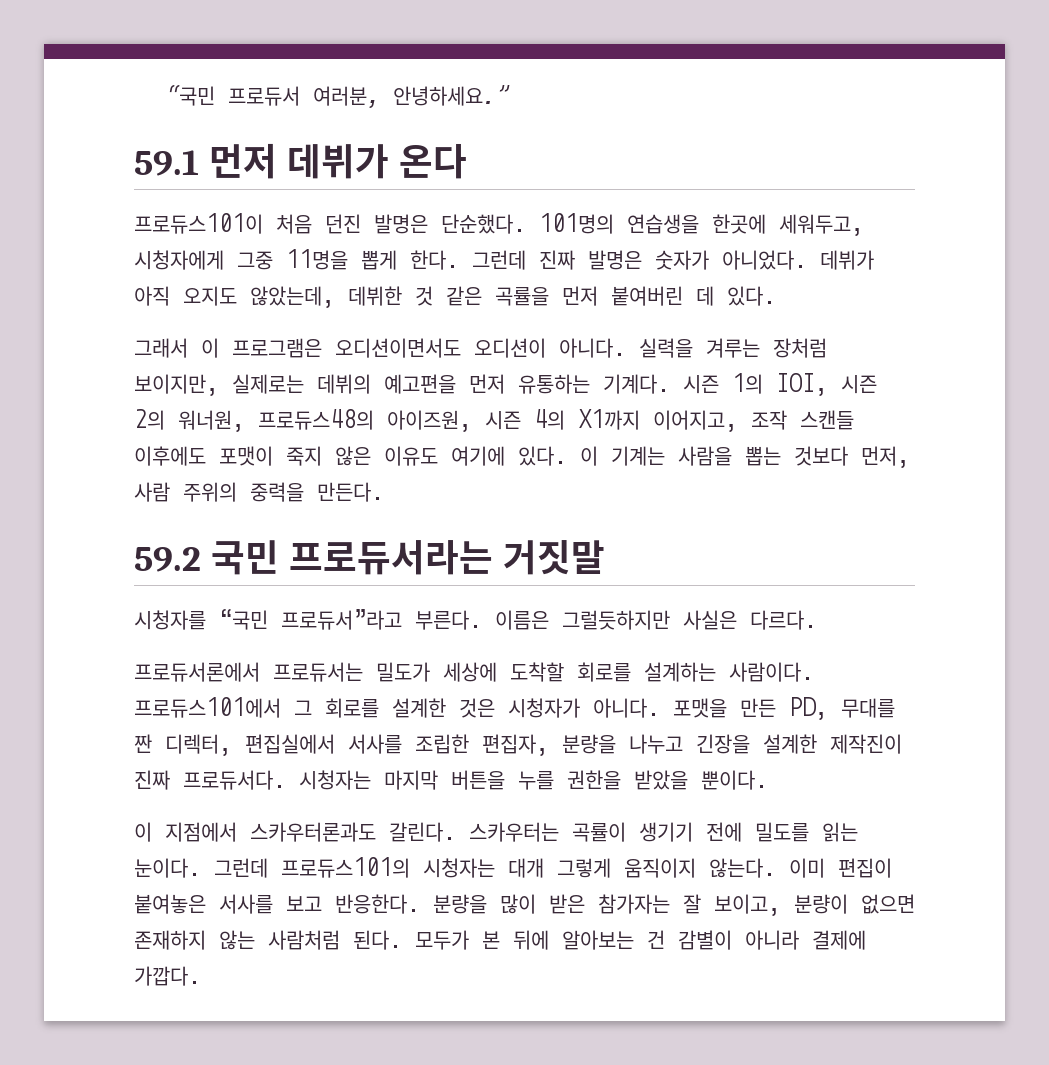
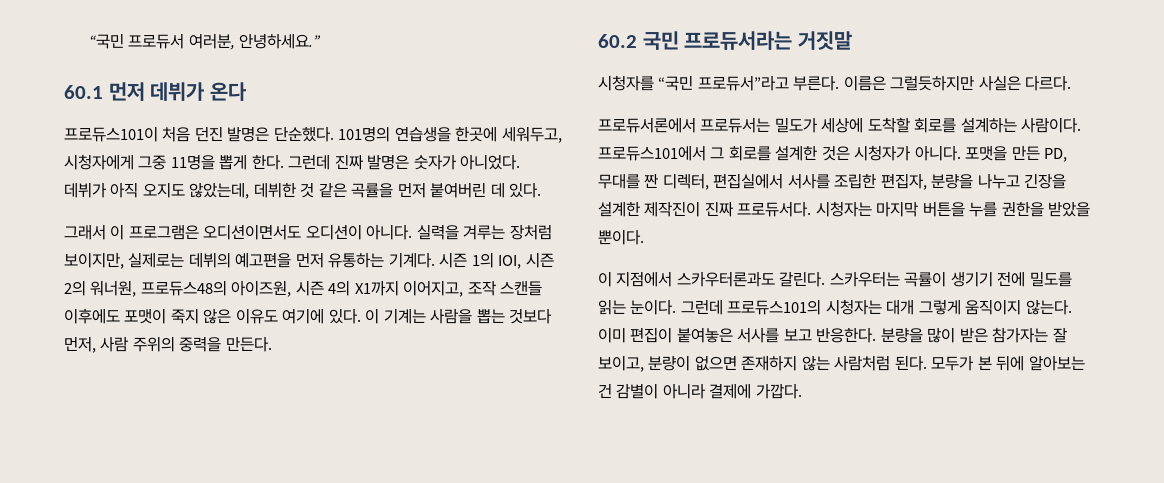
- 59.1 먼저 데뷔가 온다
+ 60.1 먼저 데뷔가 온다
- 59.2 국민 프로듀서라는 거짓말
+ 60.2 국민 프로듀서라는 거짓말

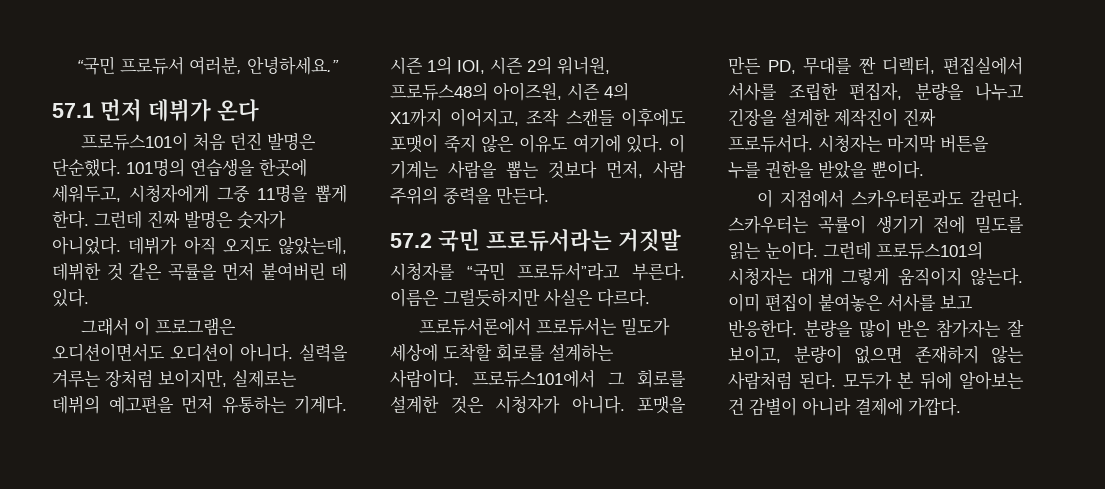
- 60.1 먼저 데뷔가 온다
+ 57.1 먼저 데뷔가 온다
- 60.2 국민 프로듀서라는 거짓말
+ 57.2 국민 프로듀서라는 거짓말

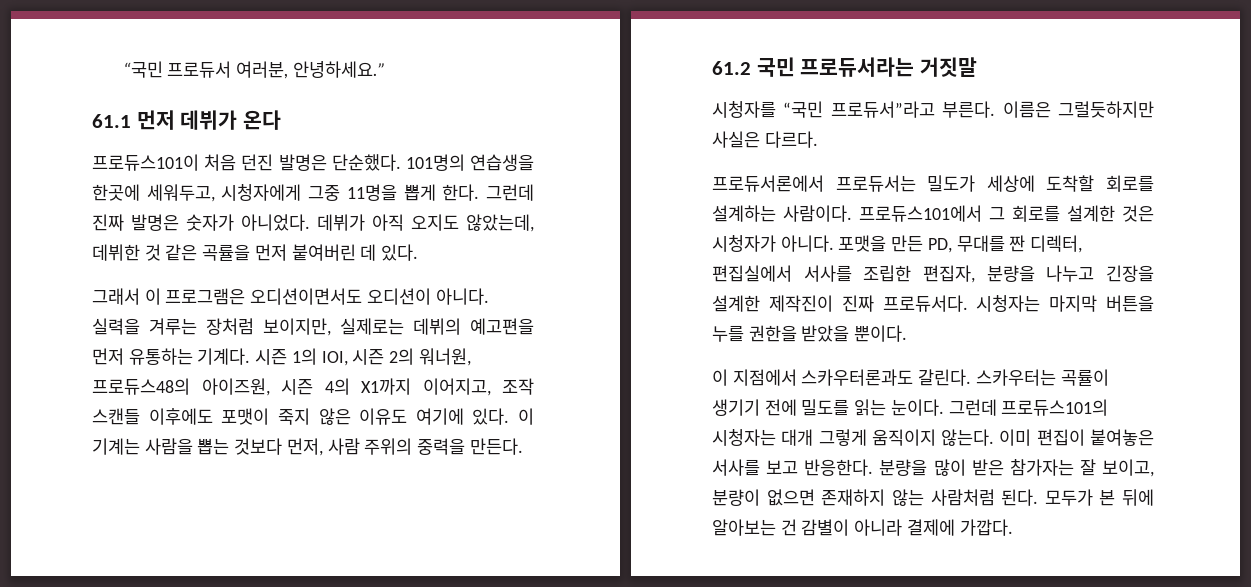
- 57.1 먼저 데뷔가 온다
+ 61.1 먼저 데뷔가 온다
- 57.2 국민 프로듀서라는 거짓말
+ 61.2 국민 프로듀서라는 거짓말

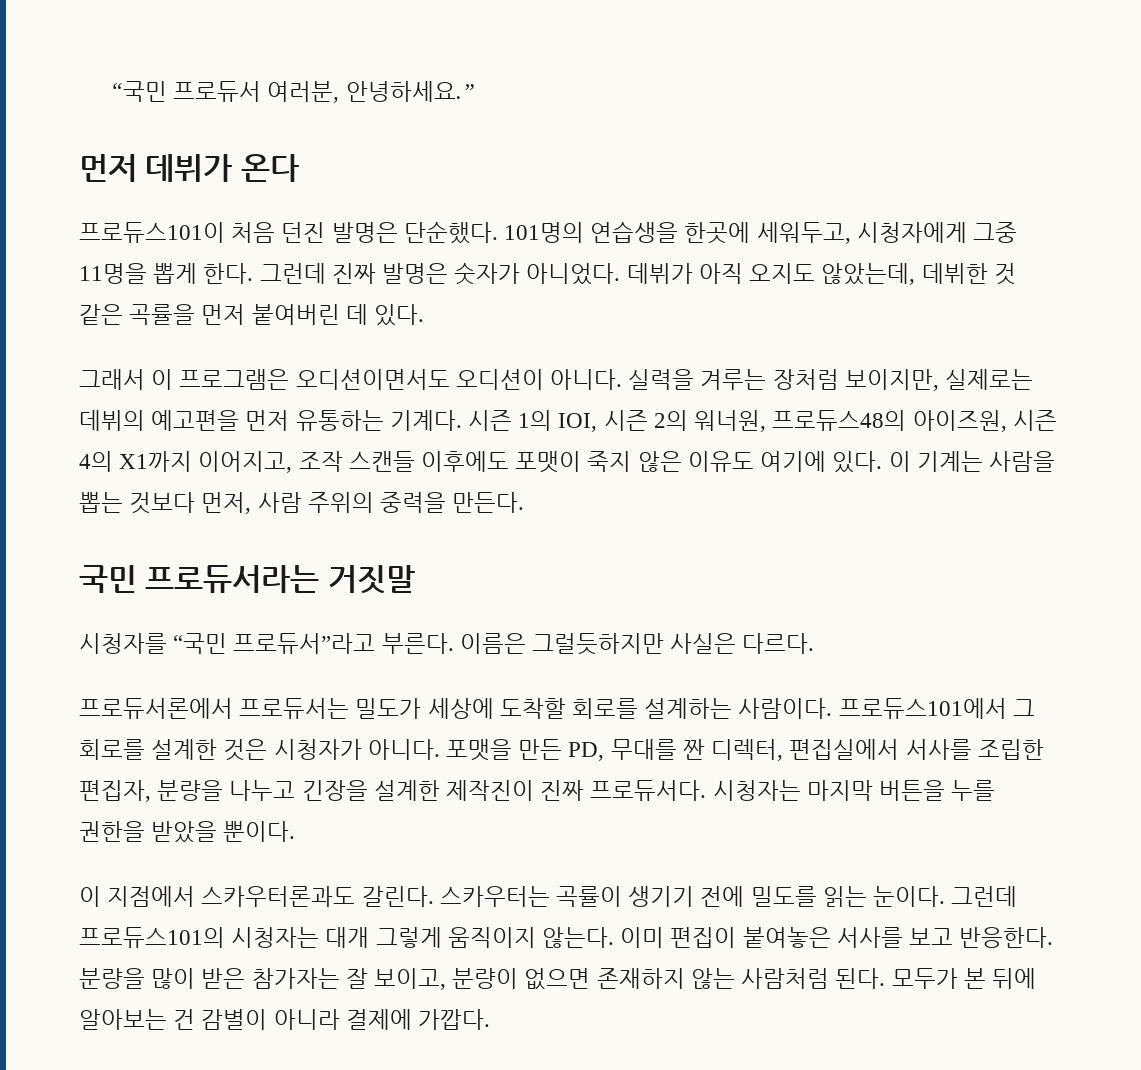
- 61.1 먼저 데뷔가 온다
+ 먼저 데뷔가 온다
- 61.2 국민 프로듀서라는 거짓말
+ 국민 프로듀서라는 거짓말

